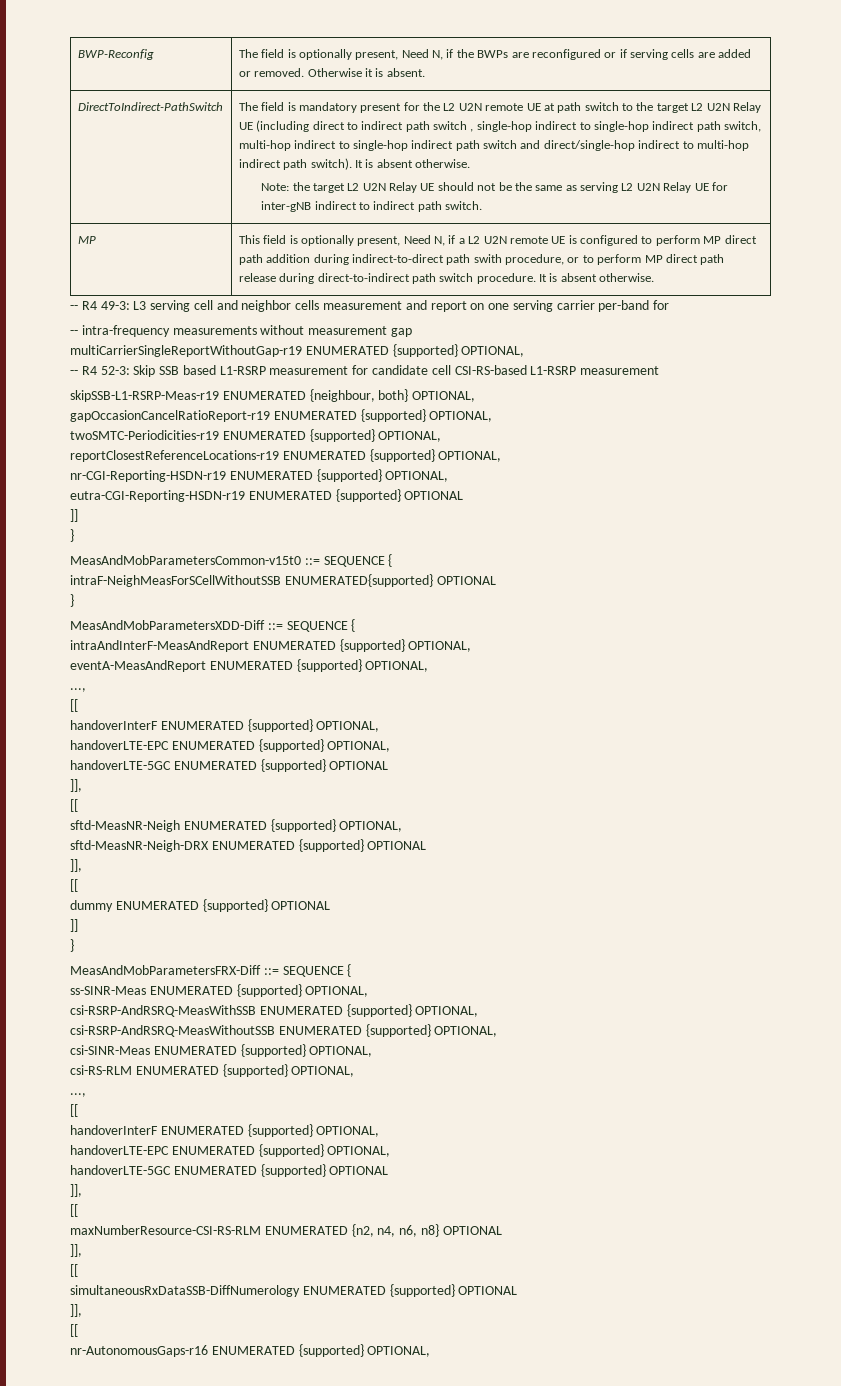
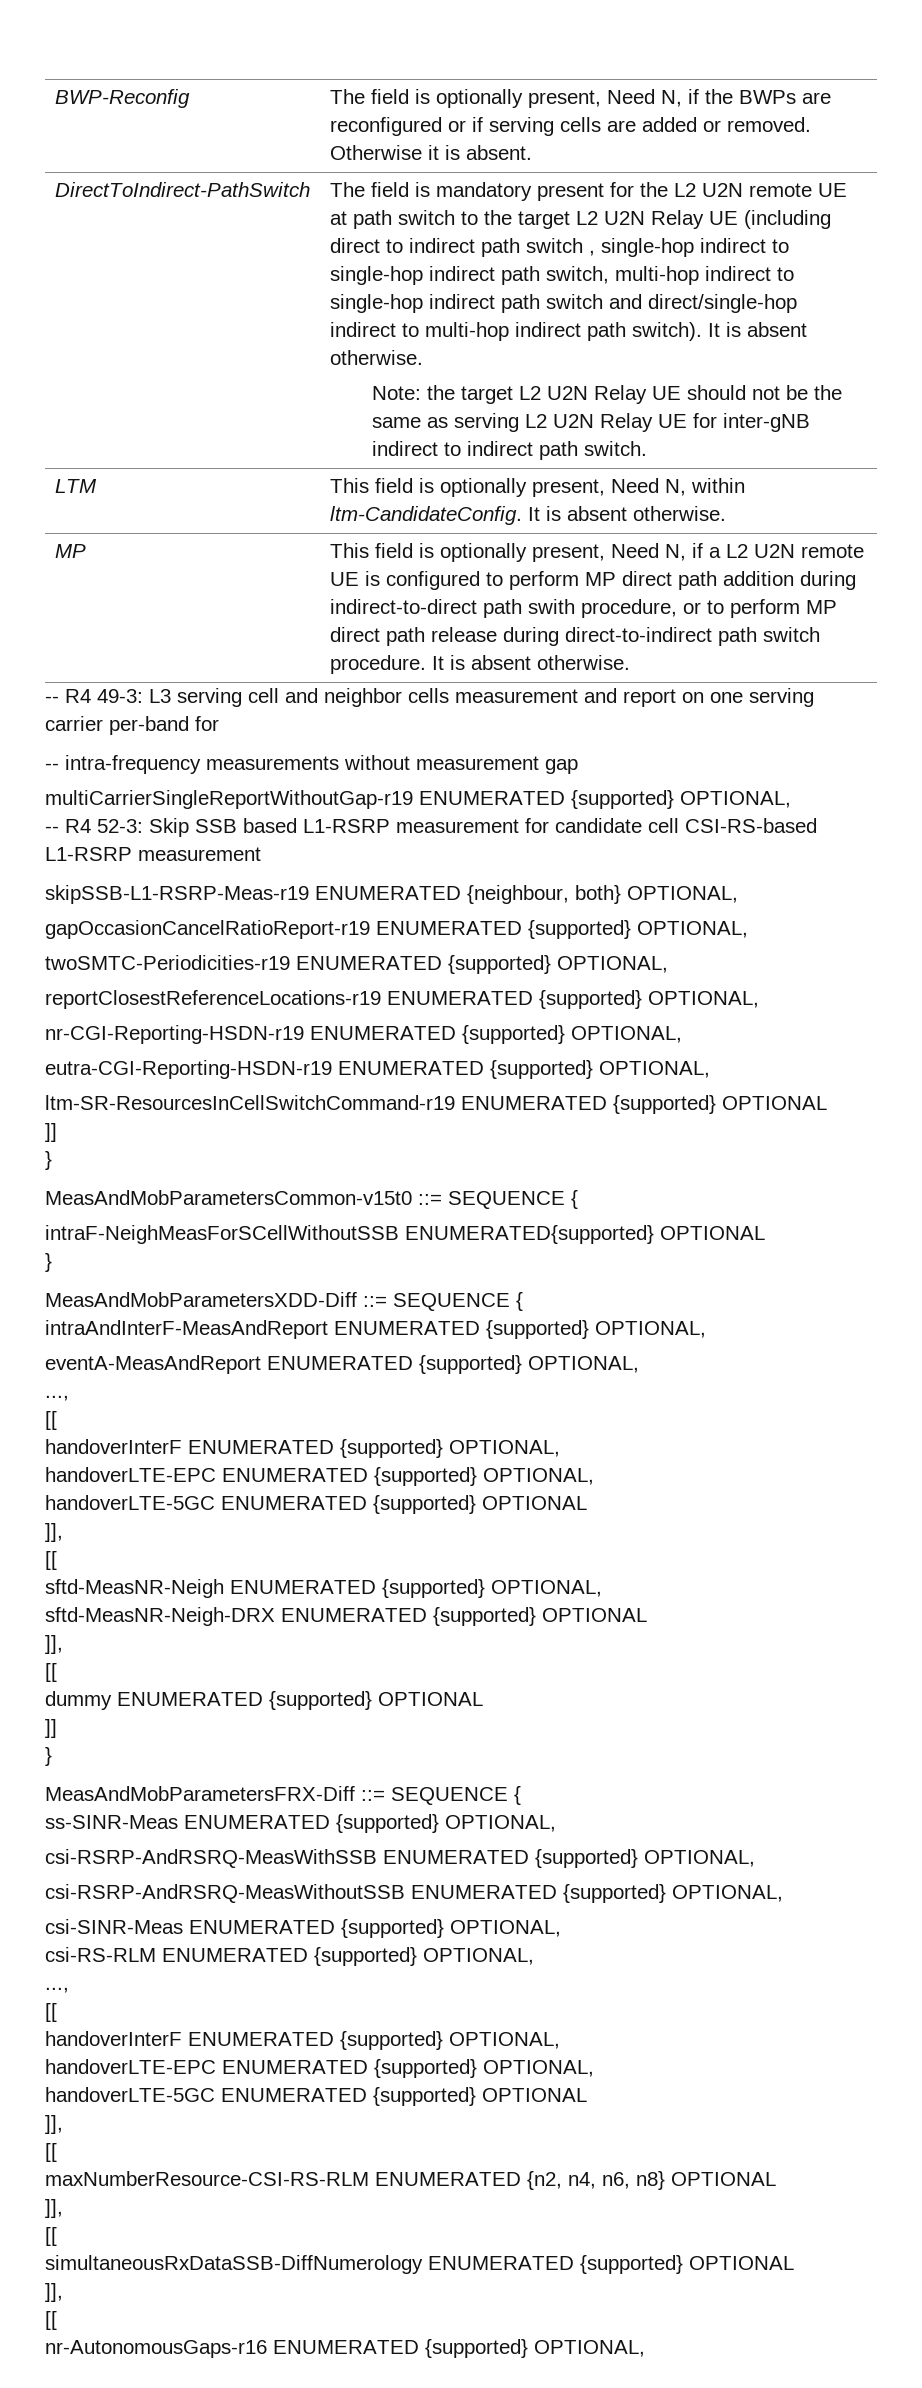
+ LTM | This field is optionally present, Need N, within ltm-CandidateConfig. It is absent otherwise.
- eutra-CGI-Reporting-HSDN-r19 ENUMERATED {supported} OPTIONAL
+ eutra-CGI-Reporting-HSDN-r19 ENUMERATED {supported} OPTIONAL,
+ ltm-SR-ResourcesInCellSwitchCommand-r19 ENUMERATED {supported} OPTIONAL

